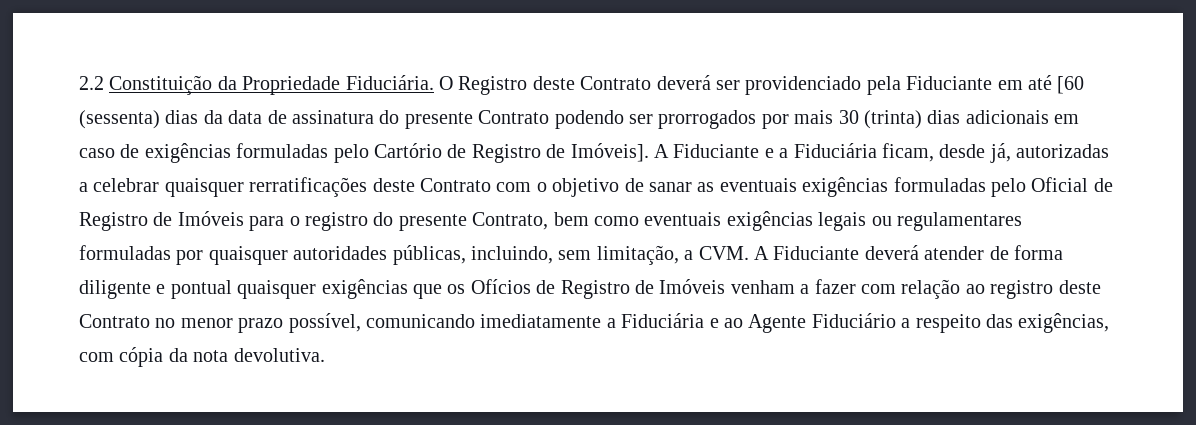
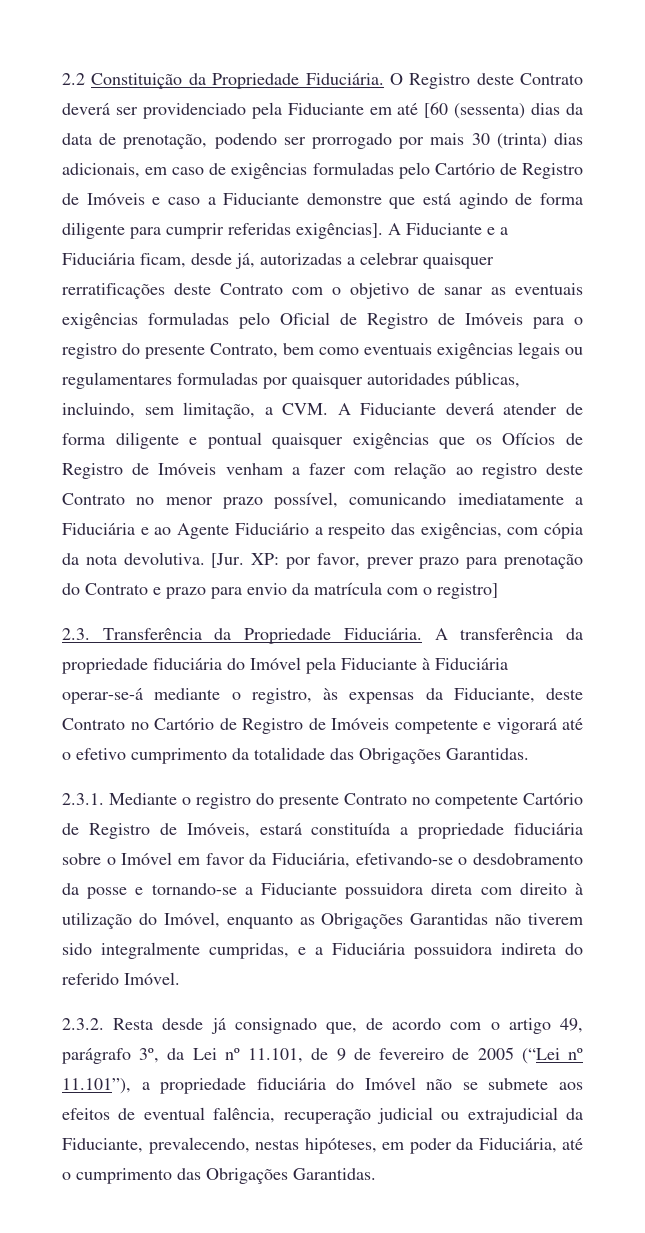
- O Registro deste Contrato deverá ser providenciado pela Fiduciante em até [60 (sessenta) dias da data de assinatura do presente Contrato podendo ser prorrogados por mais 30 (trinta) dias adicionais em caso de exigências formuladas pelo Cartório de Registro de Imóveis].
+ O Registro deste Contrato deverá ser providenciado pela Fiduciante em até [60 (sessenta) dias da data de prenotação, podendo ser prorrogado por mais 30 (trinta) dias adicionais, em caso de exigências formuladas pelo Cartório de Registro de Imóveis e caso a Fiduciante demonstre que está agindo de forma diligente para cumprir referidas exigências].
+ [Jur. XP: por favor, prever prazo para prenotação do Contrato e prazo para envio da matrícula com o registro]
+ 2.3. Transferência da Propriedade Fiduciária. A transferência da propriedade fiduciária do Imóvel pela Fiduciante à Fiduciária operar-se-á mediante o registro, às expensas da Fiduciante, deste Contrato no Cartório de Registro de Imóveis competente e vigorará até o efetivo cumprimento da totalidade das Obrigações Garantidas.
+ 2.3.1. Mediante o registro do presente Contrato no competente Cartório de Registro de Imóveis, estará constituída a propriedade fiduciária sobre o Imóvel em favor da Fiduciária, efetivando-se o desdobramento da posse e tornando-se a Fiduciante possuidora direta com direito à utilização do Imóvel, enquanto as Obrigações Garantidas não tiverem sido integralmente cumpridas, e a Fiduciária possuidora indireta do referido Imóvel.
+ 2.3.2. Resta desde já consignado que, de acordo com o artigo 49, parágrafo 3º, da Lei nº 11.101, de 9 de fevereiro de 2005 (“Lei nº 11.101”), a propriedade fiduciária do Imóvel não se submete aos efeitos de eventual falência, recuperação judicial ou extrajudicial da Fiduciante, prevalecendo, nestas hipóteses, em poder da Fiduciária, até o cumprimento das Obrigações Garantidas.

